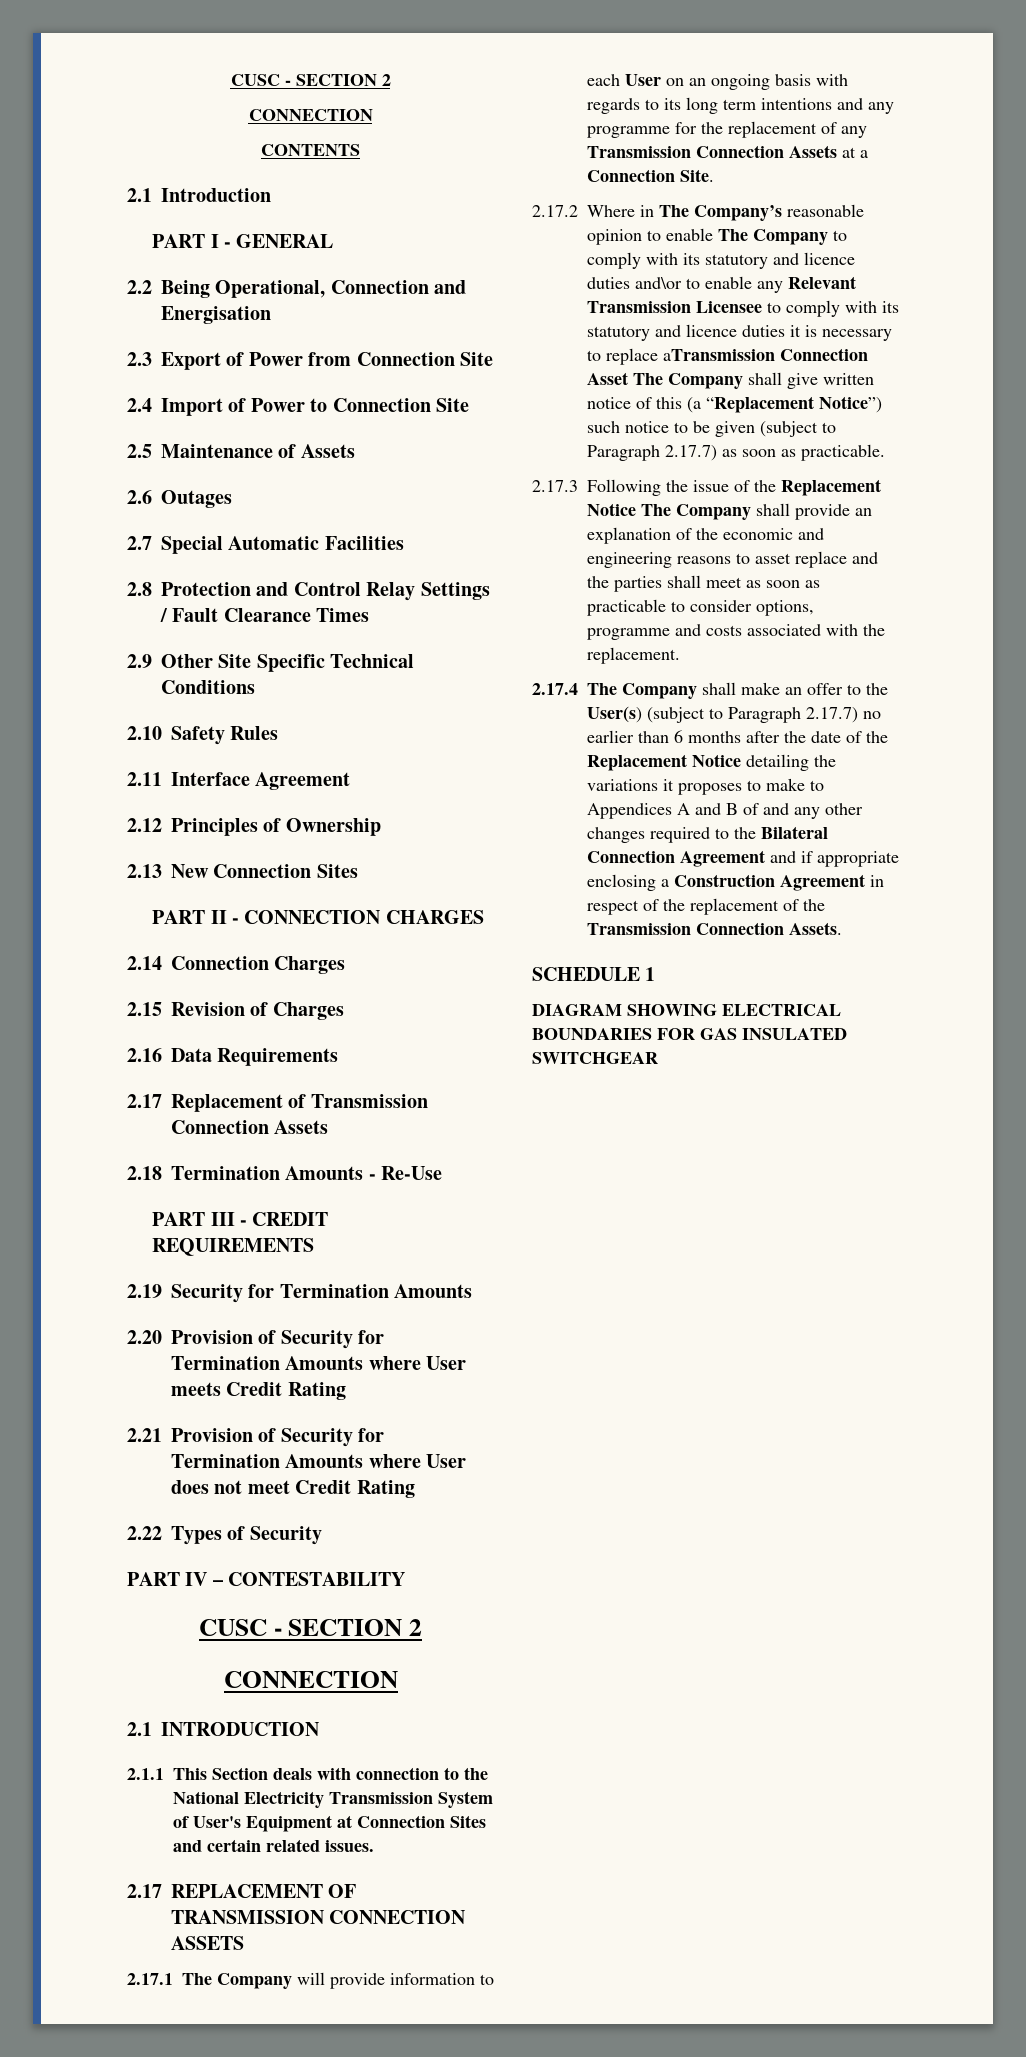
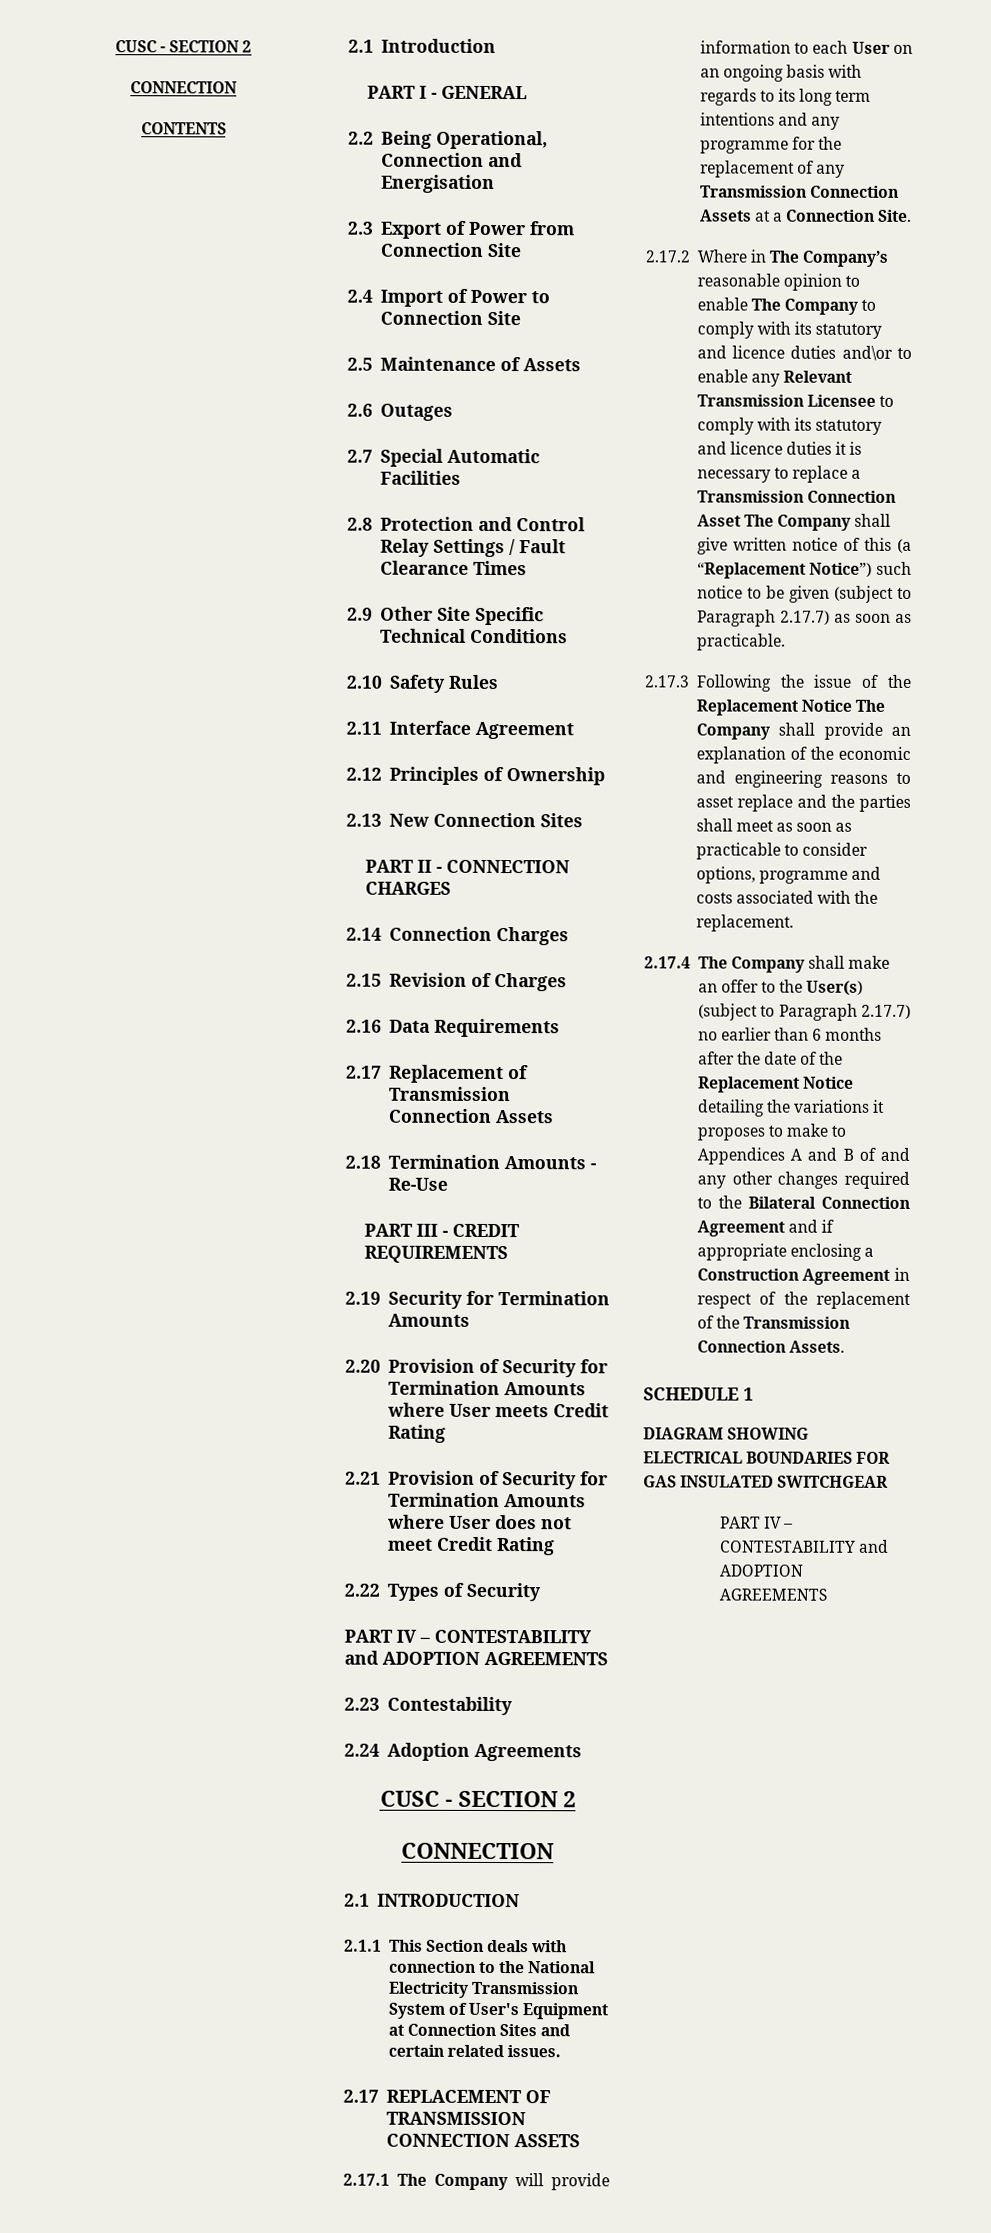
  2.22 Types of Security
- PART IV – CONTESTABILITY
+ PART IV – CONTESTABILITY and ADOPTION AGREEMENTS
+ 2.23 Contestability
+ 2.24 Adoption Agreements
- 2.17.2 Where in The Company’s reasonable opinion to enable The Company to comply with its statutory and licence duties and\or to enable any Relevant Transmission Licensee to comply with its statutory and licence duties it is necessary to replace aTransmission Connection Asset The Company shall give written notice of this (a “Replacement Notice”) such notice to be given (subject to Paragraph 2.17.7) as soon as practicable.
+ 2.17.2 Where in The Company’s reasonable opinion to enable The Company to comply with its statutory and licence duties and\or to enable any Relevant Transmission Licensee to comply with its statutory and licence duties it is necessary to replace a Transmission Connection Asset The Company shall give written notice of this (a “Replacement Notice”) such notice to be given (subject to Paragraph 2.17.7) as soon as practicable.
  DIAGRAM SHOWING ELECTRICAL BOUNDARIES FOR GAS INSULATED SWITCHGEAR
+ PART IV – CONTESTABILITY and ADOPTION AGREEMENTS

